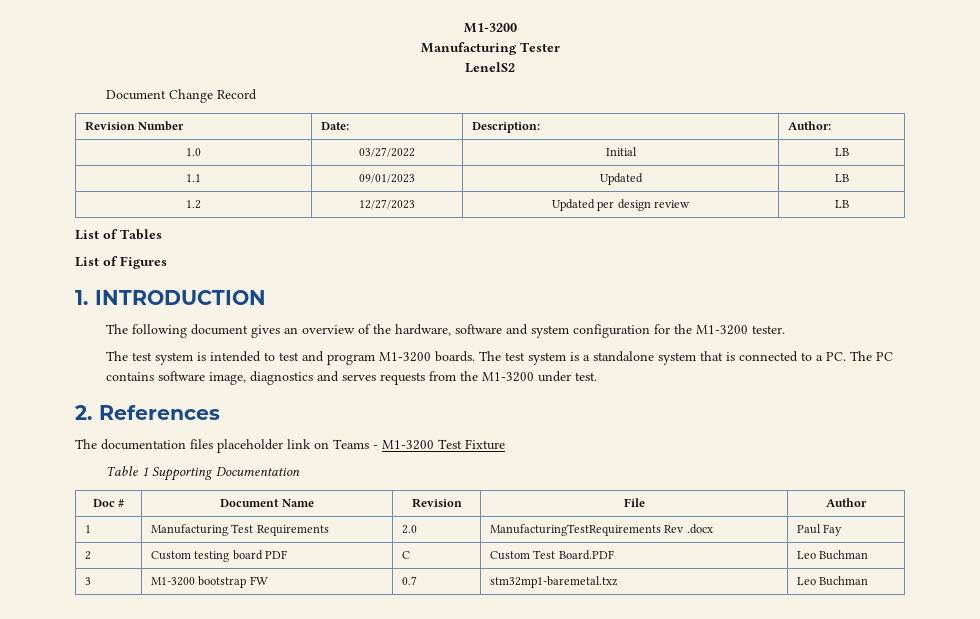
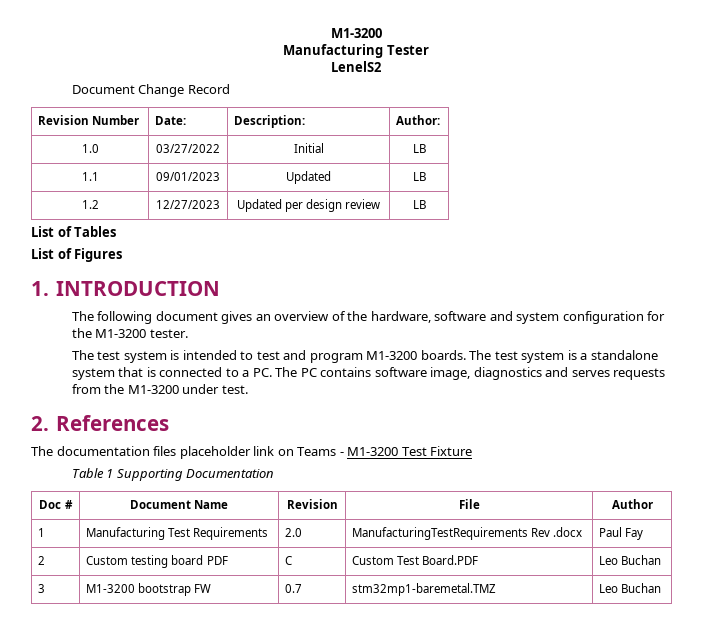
- 2 | Custom testing board PDF | C | Custom Test Board.PDF | Leo Buchman
+ 2 | Custom testing board PDF | C | Custom Test Board.PDF | Leo Buchan
- 3 | M1-3200 bootstrap FW | 0.7 | stm32mp1-baremetal.txz | Leo Buchman
+ 3 | M1-3200 bootstrap FW | 0.7 | stm32mp1-baremetal.TMZ | Leo Buchan

